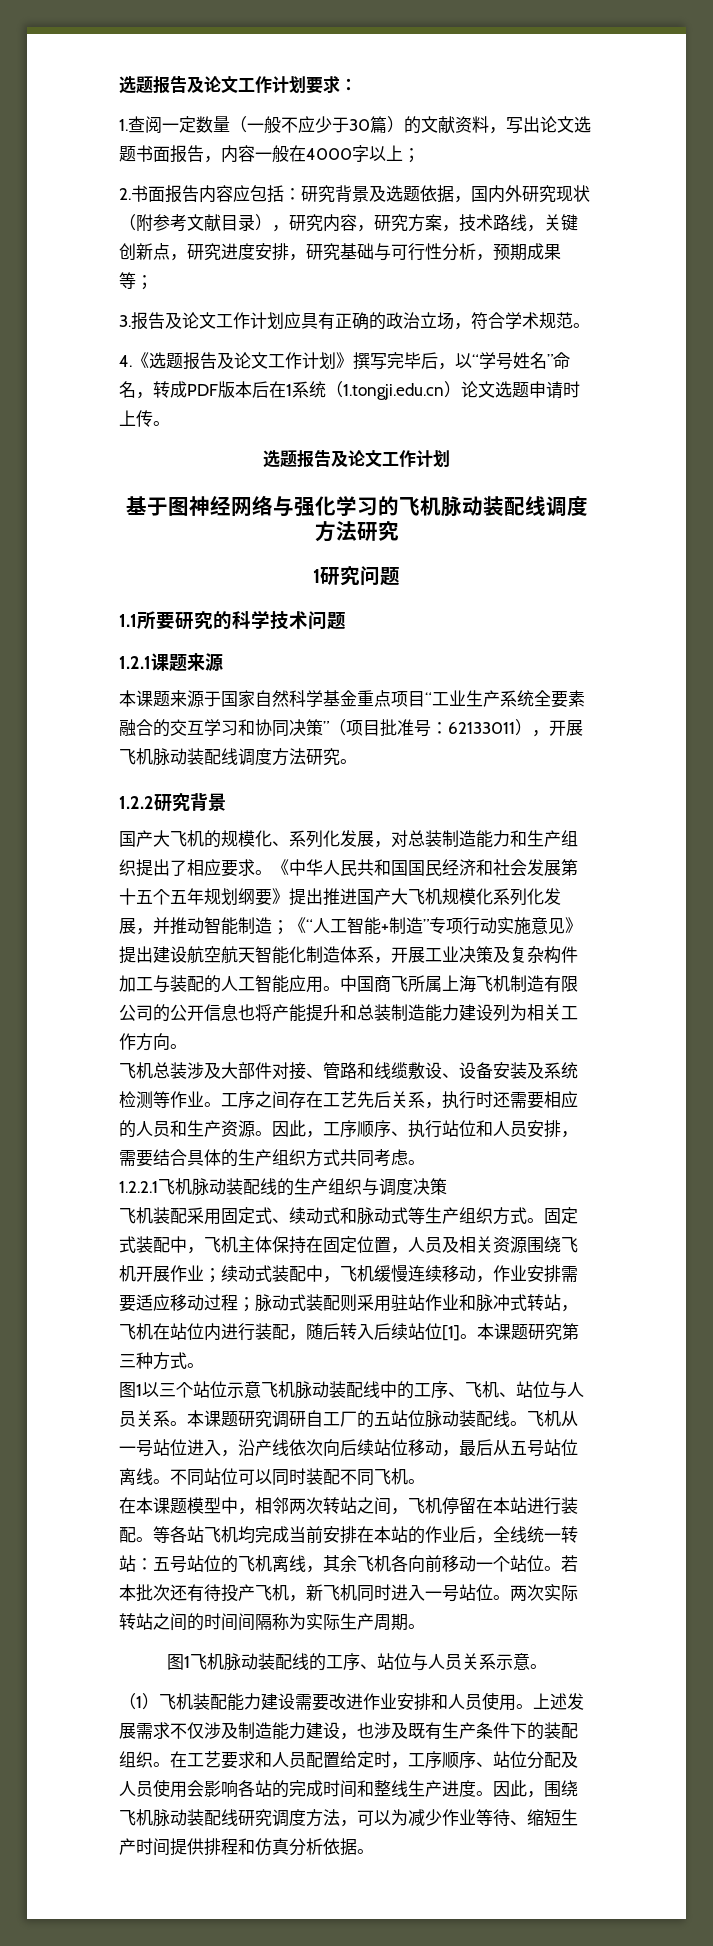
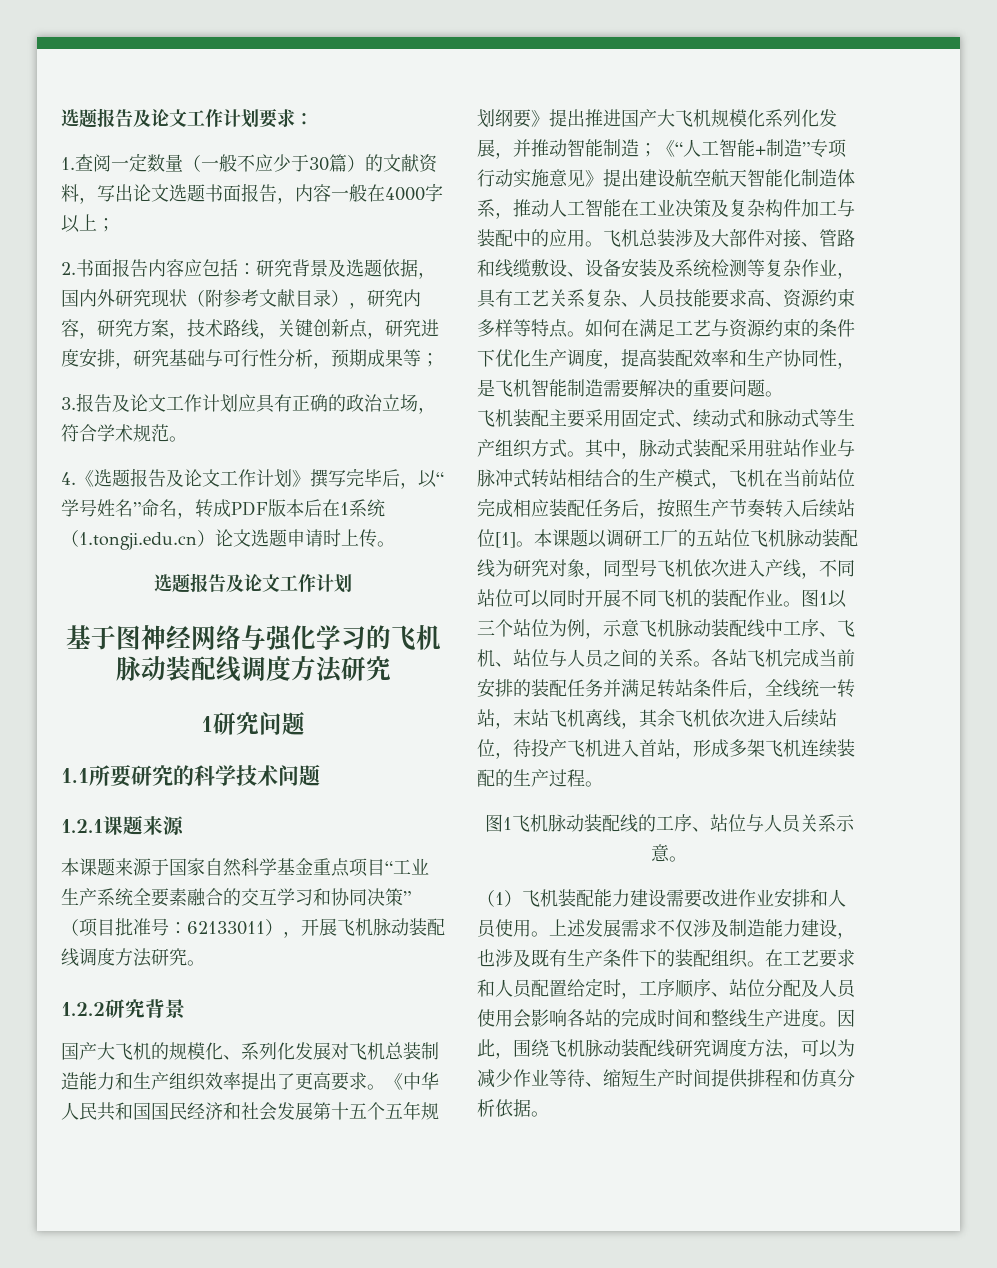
- 国产大飞机的规模化、系列化发展，对总装制造能力和生产组织提出了相应要求。
+ 国产大飞机的规模化、系列化发展对飞机总装制造能力和生产组织效率提出了更高要求。
- 《“人工智能+制造”专项行动实施意见》提出建设航空航天智能化制造体系，开展工业决策及复杂构件加工与装配的人工智能应用。中国商飞所属上海飞机制造有限公司的公开信息也将产能提升和总装制造能力建设列为相关工作方向。
- 飞机总装涉及大部件对接、管路和线缆敷设、设备安装及系统检测等作业。工序之间存在工艺先后关系，执行时还需要相应的人员和生产资源。因此，工序顺序、执行站位和人员安排，需要结合具体的生产组织方式共同考虑。
- 1.2.2.1飞机脉动装配线的生产组织与调度决策
- 飞机装配采用固定式、续动式和脉动式等生产组织方式。
+ 《“人工智能+制造”专项行动实施意见》提出建设航空航天智能化制造体系，推动人工智能在工业决策及复杂构件加工与装配中的应用。飞机总装涉及大部件对接、管路和线缆敷设、设备安装及系统检测等复杂作业，具有工艺关系复杂、人员技能要求高、资源约束多样等特点。如何在满足工艺与资源约束的条件下优化生产调度，提高装配效率和生产协同性，是飞机智能制造需要解决的重要问题。
+ 飞机装配主要采用固定式、续动式和脉动式等生产组织方式。
- 固定式装配中，飞机主体保持在固定位置，人员及相关资源围绕飞机开展作业；续动式装配中，飞机缓慢连续移动，作业安排需要适应移动过程；脉动式装配则采用驻站作业和脉冲式转站，飞机在站位内进行装配，随后转入后续站位[1]。
+ 其中，脉动式装配采用驻站作业与脉冲式转站相结合的生产模式，飞机在当前站位完成相应装配任务后，按照生产节奏转入后续站位[1]。
- 本课题研究第三种方式。
- 图1以三个站位示意飞机脉动装配线中的工序、飞机、站位与人员关系。本课题研究调研自工厂的五站位脉动装配线。飞机从一号站位进入，沿产线依次向后续站位移动，最后从五号站位离线。不同站位可以同时装配不同飞机。
- 在本课题模型中，相邻两次转站之间，飞机停留在本站进行装配。等各站飞机均完成当前安排在本站的作业后，全线统一转站：五号站位的飞机离线，其余飞机各向前移动一个站位。若本批次还有待投产飞机，新飞机同时进入一号站位。两次实际转站之间的时间间隔称为实际生产周期。
+ 本课题以调研工厂的五站位飞机脉动装配线为研究对象，同型号飞机依次进入产线，不同站位可以同时开展不同飞机的装配作业。图1以三个站位为例，示意飞机脉动装配线中工序、飞机、站位与人员之间的关系。各站飞机完成当前安排的装配任务并满足转站条件后，全线统一转站，末站飞机离线，其余飞机依次进入后续站位，待投产飞机进入首站，形成多架飞机连续装配的生产过程。

